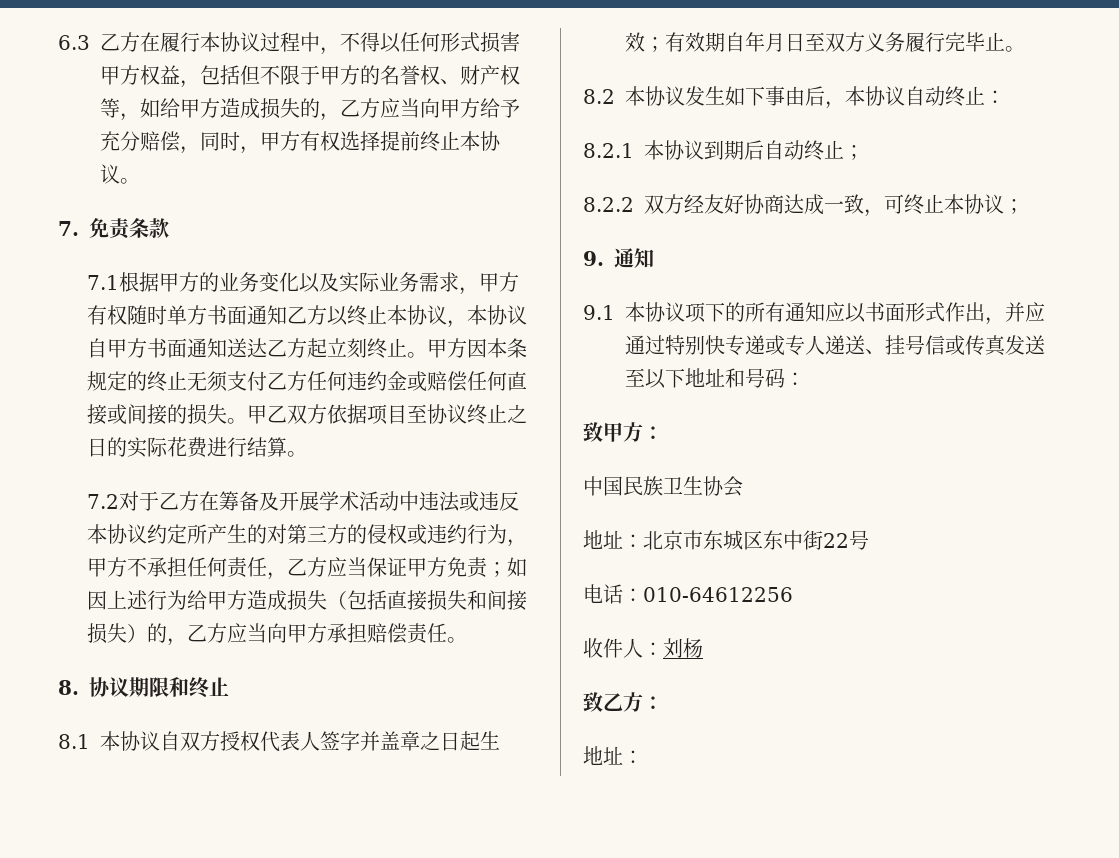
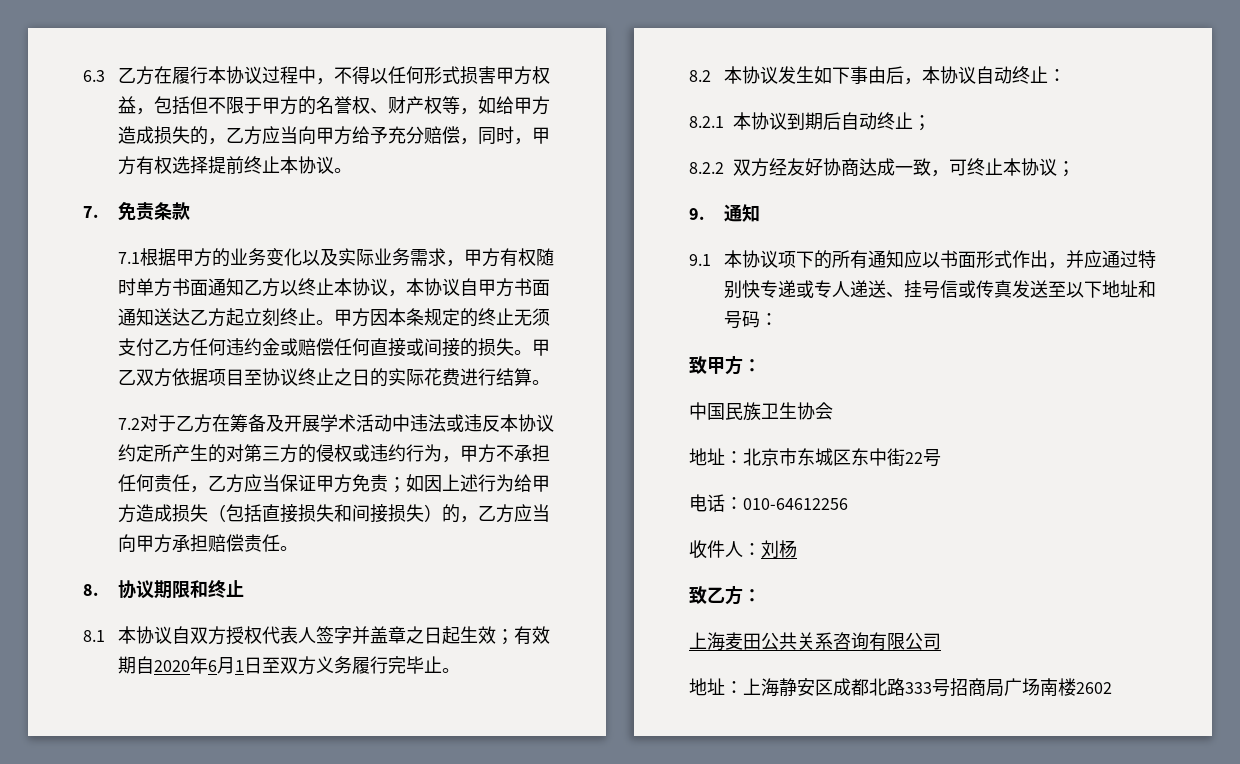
- 8.1本协议自双方授权代表人签字并盖章之日起生效；有效期自年月日至双方义务履行完毕止。
+ 8.1本协议自双方授权代表人签字并盖章之日起生效；有效期自2020年6月1日至双方义务履行完毕止。
  致乙方：
- 地址：
+ 上海麦田公共关系咨询有限公司
+ 地址：上海静安区成都北路333号招商局广场南楼2602

